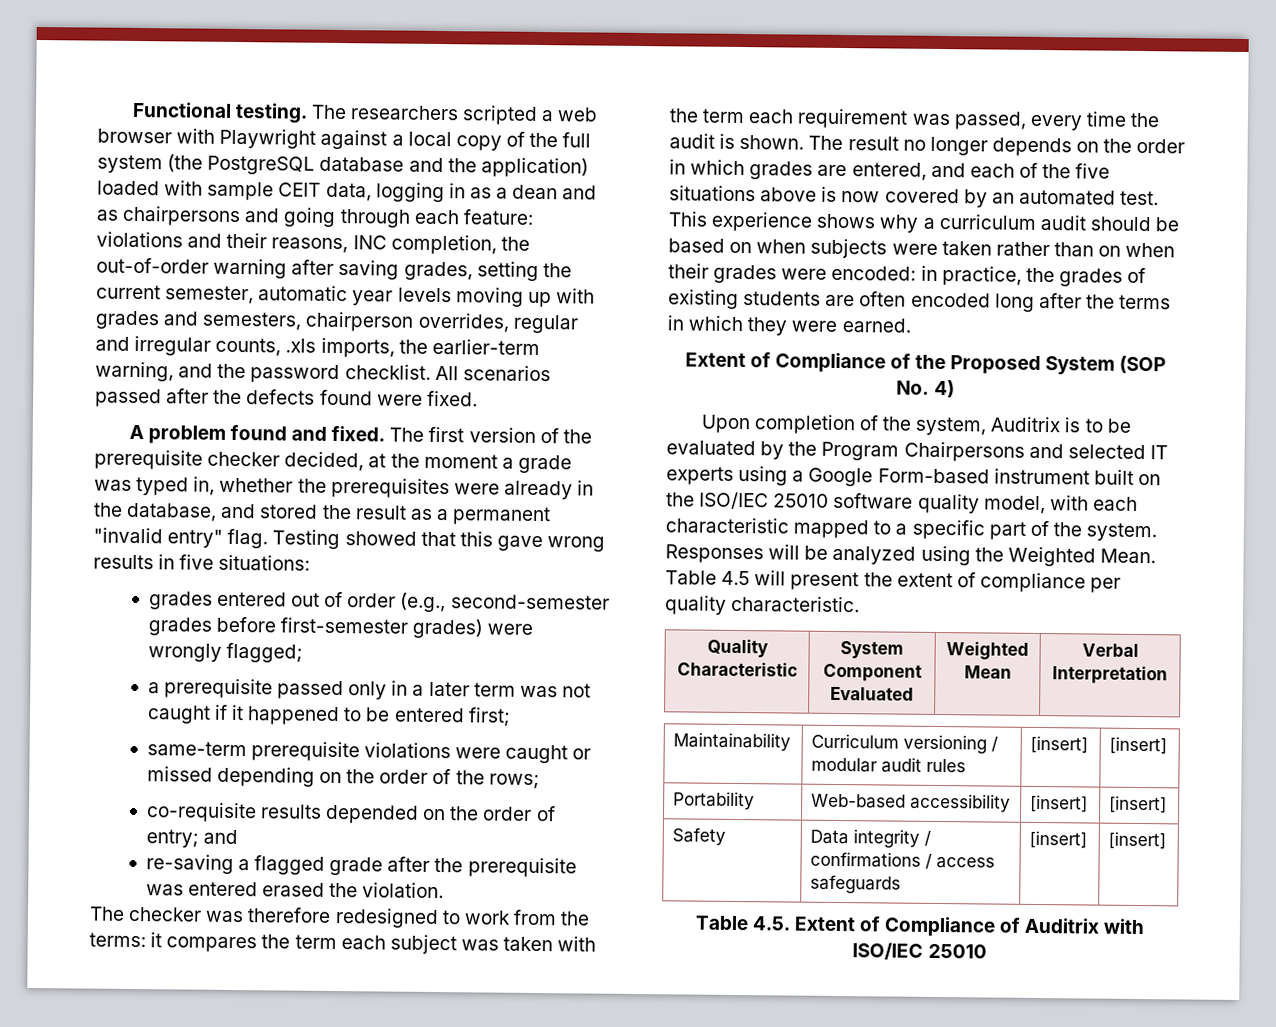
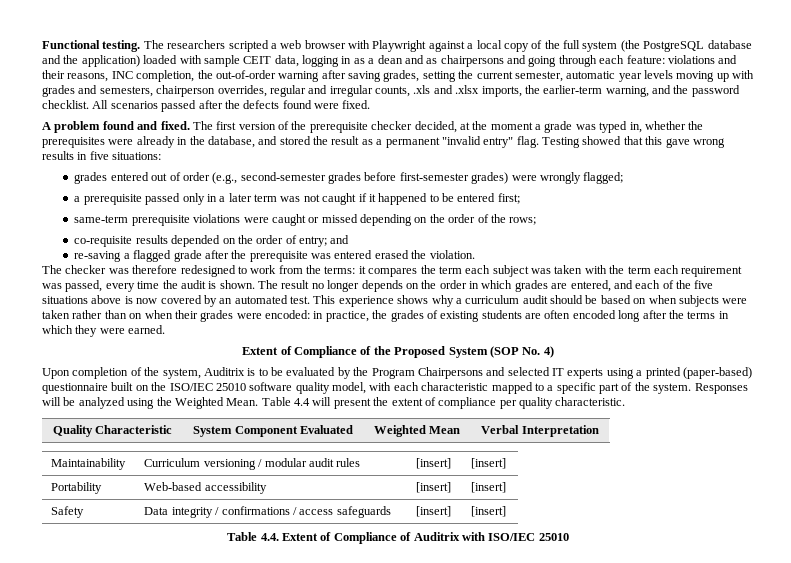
- violations and their reasons, INC completion, the out-of-order warning after saving grades, setting the current semester, automatic year levels moving up with grades and semesters, chairperson overrides, regular and irregular counts, .xls imports, the earlier-term warning, and the password checklist.
+ violations and their reasons, INC completion, the out-of-order warning after saving grades, setting the current semester, automatic year levels moving up with grades and semesters, chairperson overrides, regular and irregular counts, .xls and .xlsx imports, the earlier-term warning, and the password checklist.
- Upon completion of the system, Auditrix is to be evaluated by the Program Chairpersons and selected IT experts using a Google Form-based instrument built on the ISO/IEC 25010 software quality model, with each characteristic mapped to a specific part of the system.
+ Upon completion of the system, Auditrix is to be evaluated by the Program Chairpersons and selected IT experts using a printed (paper-based) questionnaire built on the ISO/IEC 25010 software quality model, with each characteristic mapped to a specific part of the system.
- Table 4.5 will present the extent of compliance per quality characteristic.
+ Table 4.4 will present the extent of compliance per quality characteristic.
- Table 4.5. Extent of Compliance of Auditrix with ISO/IEC 25010
+ Table 4.4. Extent of Compliance of Auditrix with ISO/IEC 25010

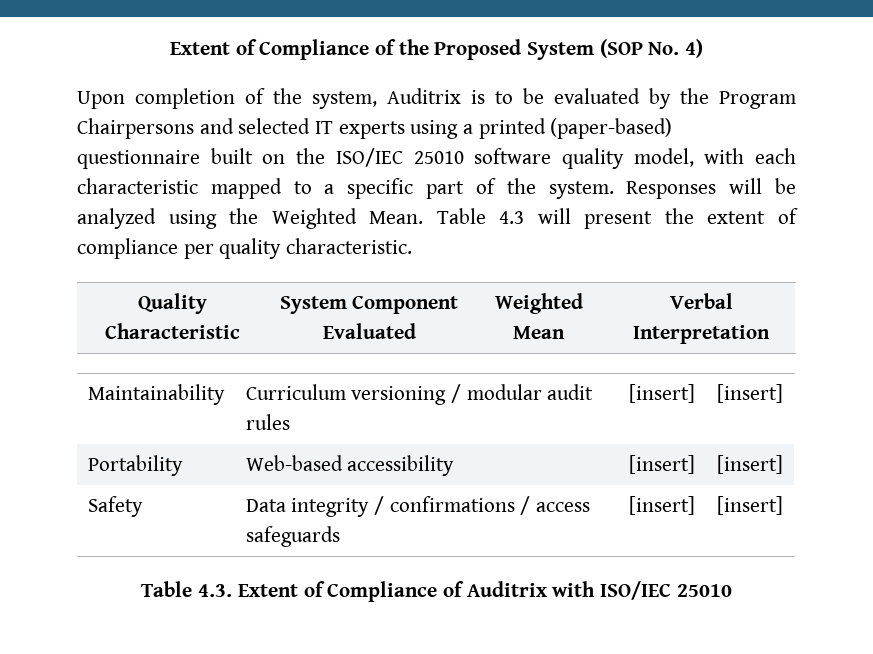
- Functional testing. The researchers scripted a web browser with Playwright against a local copy of the full system (the PostgreSQL database and the application) loaded with sample CEIT data, logging in as a dean and as chairpersons and going through each feature: violations and their reasons, INC completion, the out-of-order warning after saving grades, setting the current semester, automatic year levels moving up with grades and semesters, chairperson overrides, regular and irregular counts, .xls and .xlsx imports, the earlier-term warning, and the password checklist. All scenarios passed after the defects found were fixed.
- A problem found and fixed. The first version of the prerequisite checker decided, at the moment a grade was typed in, whether the prerequisites were already in the database, and stored the result as a permanent "invalid entry" flag. Testing showed that this gave wrong results in five situations:
- grades entered out of order (e.g., second-semester grades before first-semester grades) were wrongly flagged;
- a prerequisite passed only in a later term was not caught if it happened to be entered first;
- same-term prerequisite violations were caught or missed depending on the order of the rows;
- co-requisite results depended on the order of entry; and
- re-saving a flagged grade after the prerequisite was entered erased the violation.
- The checker was therefore redesigned to work from the terms: it compares the term each subject was taken with the term each requirement was passed, every time the audit is shown. The result no longer depends on the order in which grades are entered, and each of the five situations above is now covered by an automated test. This experience shows why a curriculum audit should be based on when subjects were taken rather than on when their grades were encoded: in practice, the grades of existing students are often encoded long after the terms in which they were earned.
- Table 4.4 will present the extent of compliance per quality characteristic.
+ Table 4.3 will present the extent of compliance per quality characteristic.
- Table 4.4. Extent of Compliance of Auditrix with ISO/IEC 25010
+ Table 4.3. Extent of Compliance of Auditrix with ISO/IEC 25010

